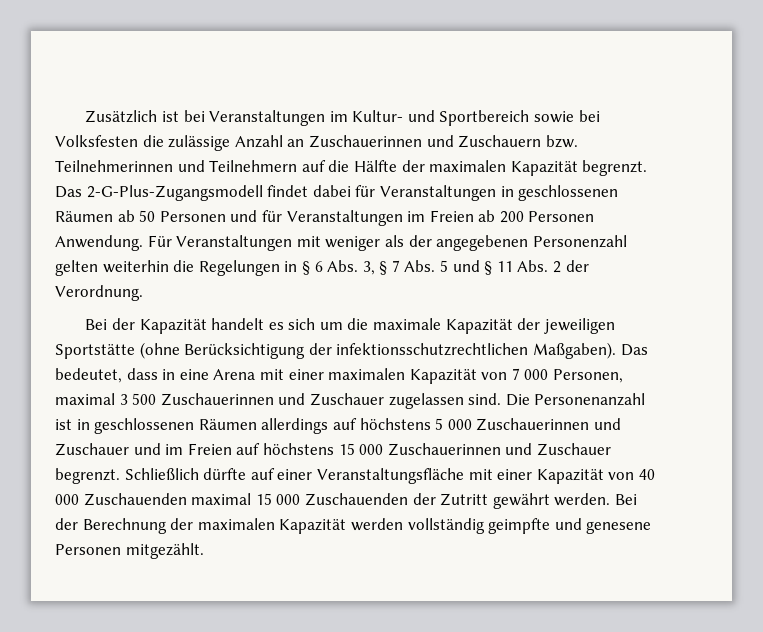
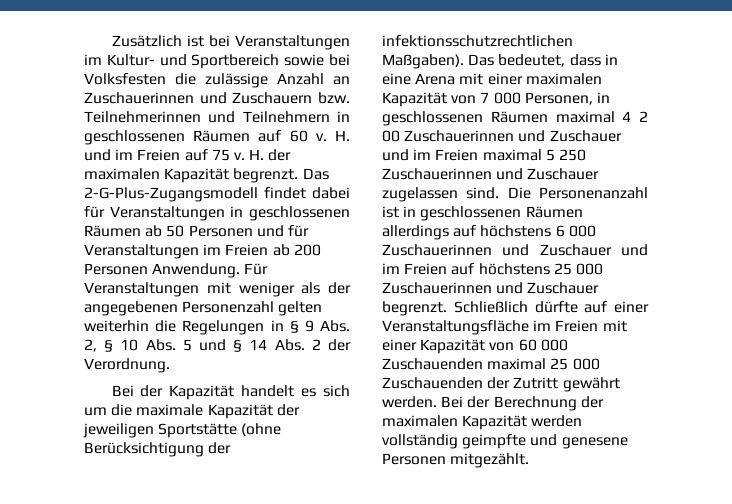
- Zusätzlich ist bei Veranstaltungen im Kultur- und Sportbereich sowie bei Volksfesten die zulässige Anzahl an Zuschauerinnen und Zuschauern bzw. Teilnehmerinnen und Teilnehmern auf die Hälfte der maximalen Kapazität begrenzt.
+ Zusätzlich ist bei Veranstaltungen im Kultur- und Sportbereich sowie bei Volksfesten die zulässige Anzahl an Zuschauerinnen und Zuschauern bzw. Teilnehmerinnen und Teilnehmern in geschlossenen Räumen auf 60 v. H. und im Freien auf 75 v. H. der maximalen Kapazität begrenzt.
- Für Veranstaltungen mit weniger als der angegebenen Personenzahl gelten weiterhin die Regelungen in § 6 Abs. 3, § 7 Abs. 5 und § 11 Abs. 2 der Verordnung.
+ Für Veranstaltungen mit weniger als der angegebenen Personenzahl gelten weiterhin die Regelungen in § 9 Abs. 2, § 10 Abs. 5 und § 14 Abs. 2 der Verordnung.
- Das bedeutet, dass in eine Arena mit einer maximalen Kapazität von 7 000 Personen, maximal 3 500 Zuschauerinnen und Zuschauer zugelassen sind.
+ Das bedeutet, dass in eine Arena mit einer maximalen Kapazität von 7 000 Personen, in geschlossenen Räumen maximal 4 2 00 Zuschauerinnen und Zuschauer und im Freien maximal 5 250 Zuschauerinnen und Zuschauer zugelassen sind.
- Die Personenanzahl ist in geschlossenen Räumen allerdings auf höchstens 5 000 Zuschauerinnen und Zuschauer und im Freien auf höchstens 15 000 Zuschauerinnen und Zuschauer begrenzt.
+ Die Personenanzahl ist in geschlossenen Räumen allerdings auf höchstens 6 000 Zuschauerinnen und Zuschauer und im Freien auf höchstens 25 000 Zuschauerinnen und Zuschauer begrenzt.
- Schließlich dürfte auf einer Veranstaltungsfläche mit einer Kapazität von 40 000 Zuschauenden maximal 15 000 Zuschauenden der Zutritt gewährt werden.
+ Schließlich dürfte auf einer Veranstaltungsfläche im Freien mit einer Kapazität von 60 000 Zuschauenden maximal 25 000 Zuschauenden der Zutritt gewährt werden.

